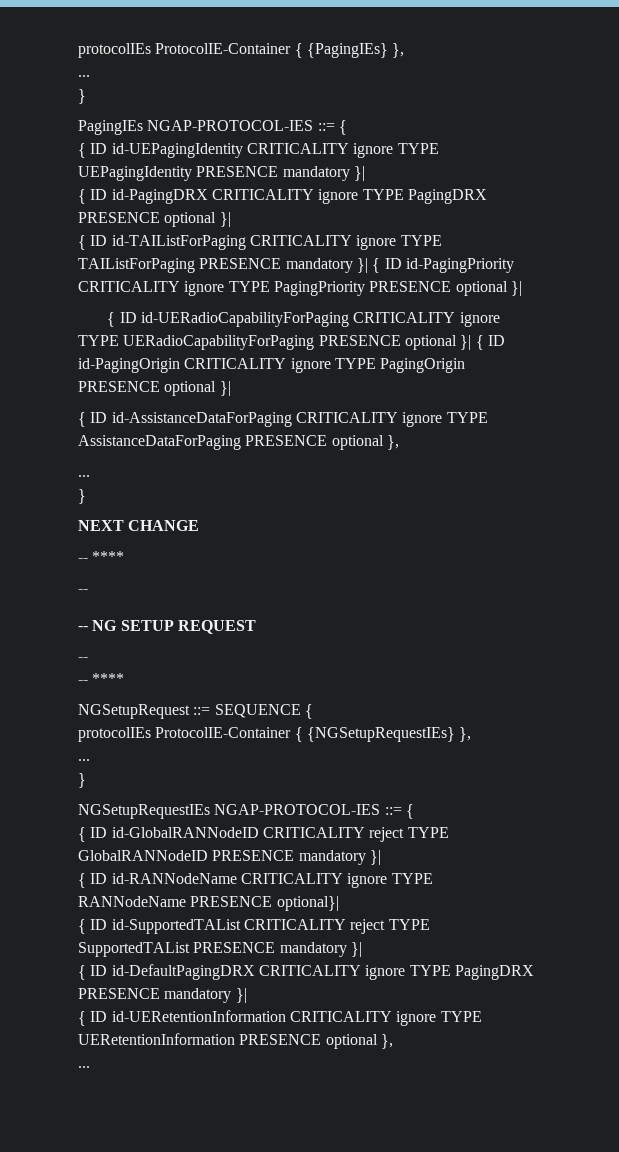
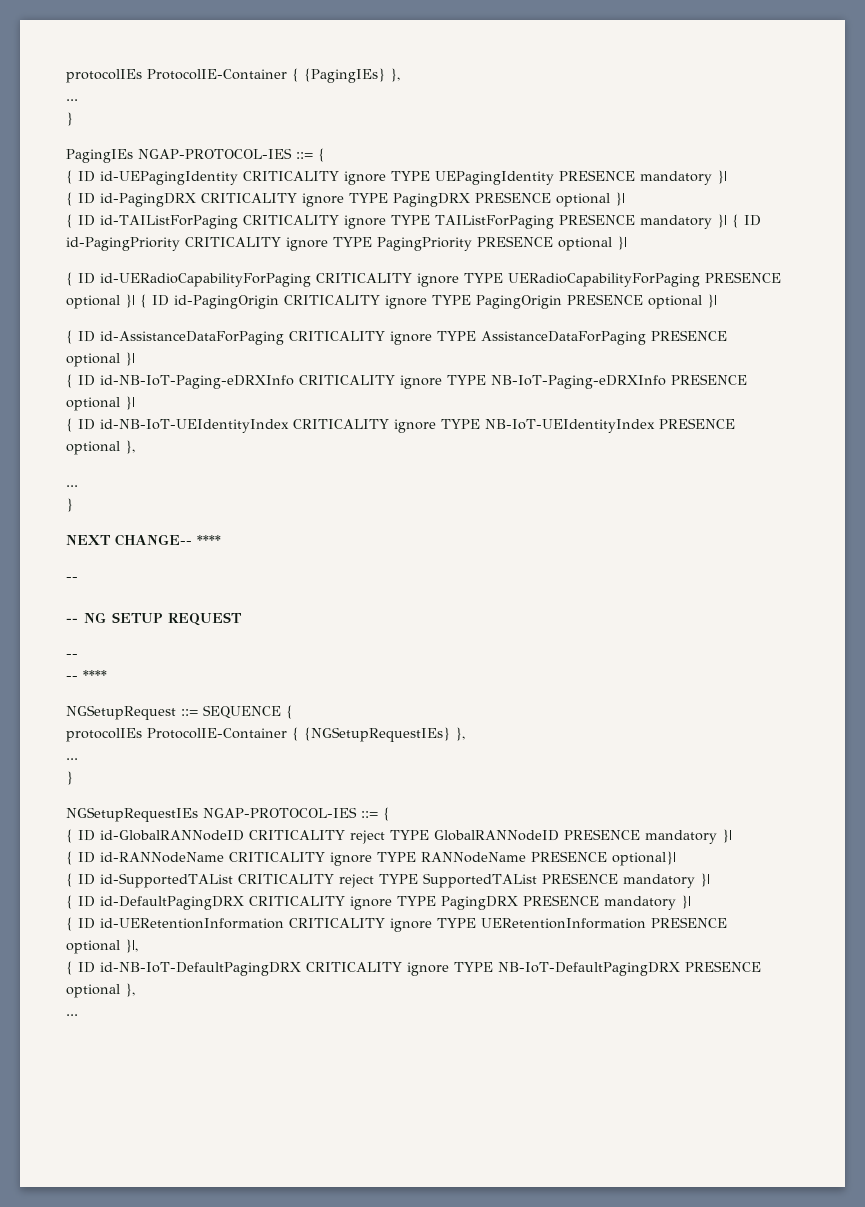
- { ID id-AssistanceDataForPaging CRITICALITY ignore TYPE AssistanceDataForPaging PRESENCE optional },
+ { ID id-AssistanceDataForPaging CRITICALITY ignore TYPE AssistanceDataForPaging PRESENCE optional }|
+ { ID id-NB-IoT-Paging-eDRXInfo CRITICALITY ignore TYPE NB-IoT-Paging-eDRXInfo PRESENCE optional }|
+ { ID id-NB-IoT-UEIdentityIndex CRITICALITY ignore TYPE NB-IoT-UEIdentityIndex PRESENCE optional },
- NEXT CHANGE
- -- ****
+ NEXT CHANGE-- ****
- { ID id-UERetentionInformation CRITICALITY ignore TYPE UERetentionInformation PRESENCE optional },
+ { ID id-UERetentionInformation CRITICALITY ignore TYPE UERetentionInformation PRESENCE optional }|,
+ { ID id-NB-IoT-DefaultPagingDRX CRITICALITY ignore TYPE NB-IoT-DefaultPagingDRX PRESENCE optional },

